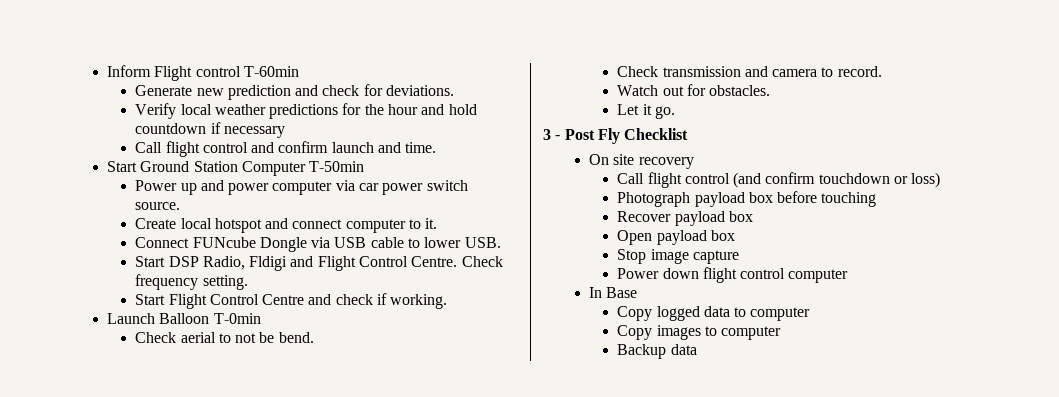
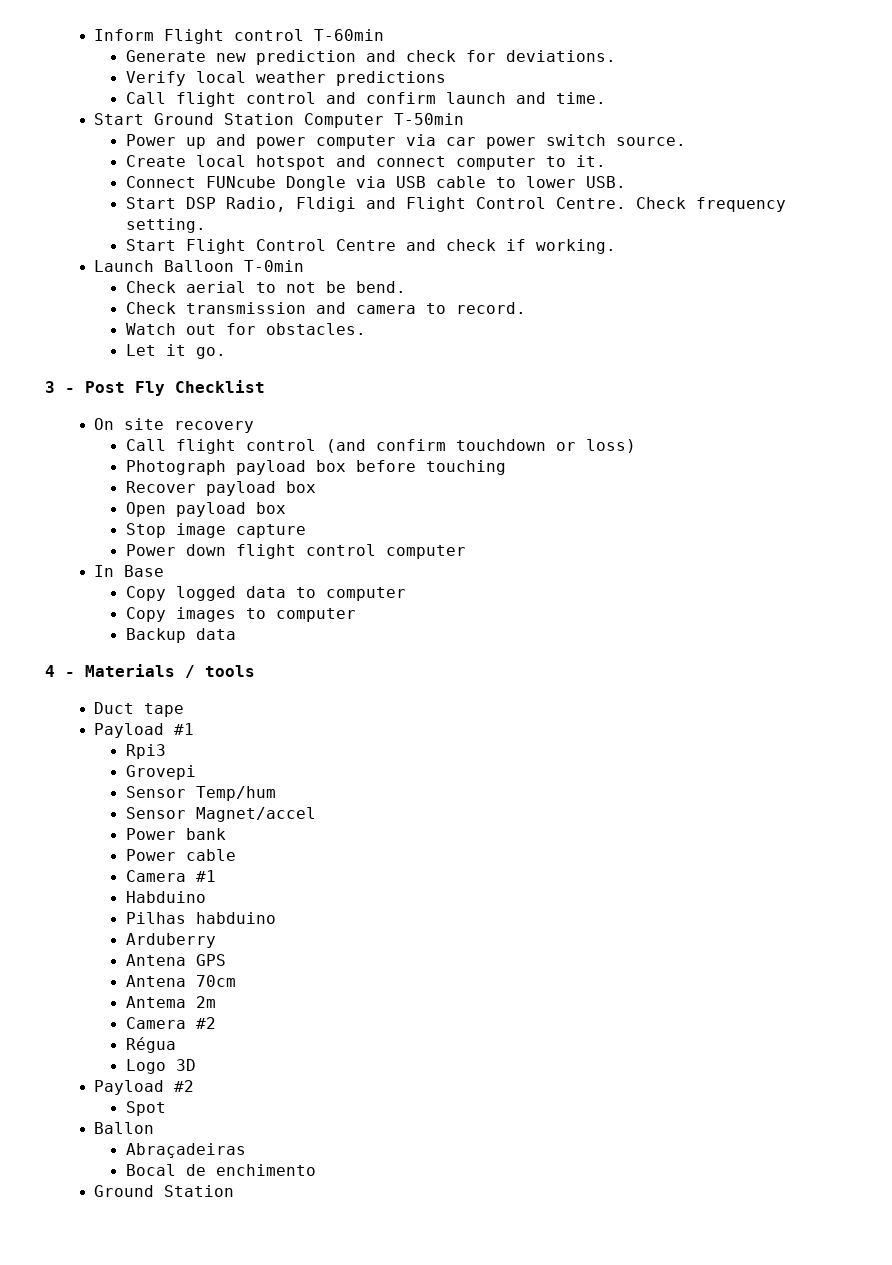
- Verify local weather predictions for the hour and hold countdown if necessary
+ Verify local weather predictions
+ 4 - Materials / tools
+ Duct tape
+ Payload #1
+ Rpi3
+ Grovepi
+ Sensor Temp/hum
+ Sensor Magnet/accel
+ Power bank
+ Power cable
+ Camera #1
+ Habduino
+ Pilhas habduino
+ Arduberry
+ Antena GPS
+ Antena 70cm
+ Antema 2m
+ Camera #2
+ Régua
+ Logo 3D
+ Payload #2
+ Spot
+ Ballon
+ Abraçadeiras
+ Bocal de enchimento
+ Ground Station

